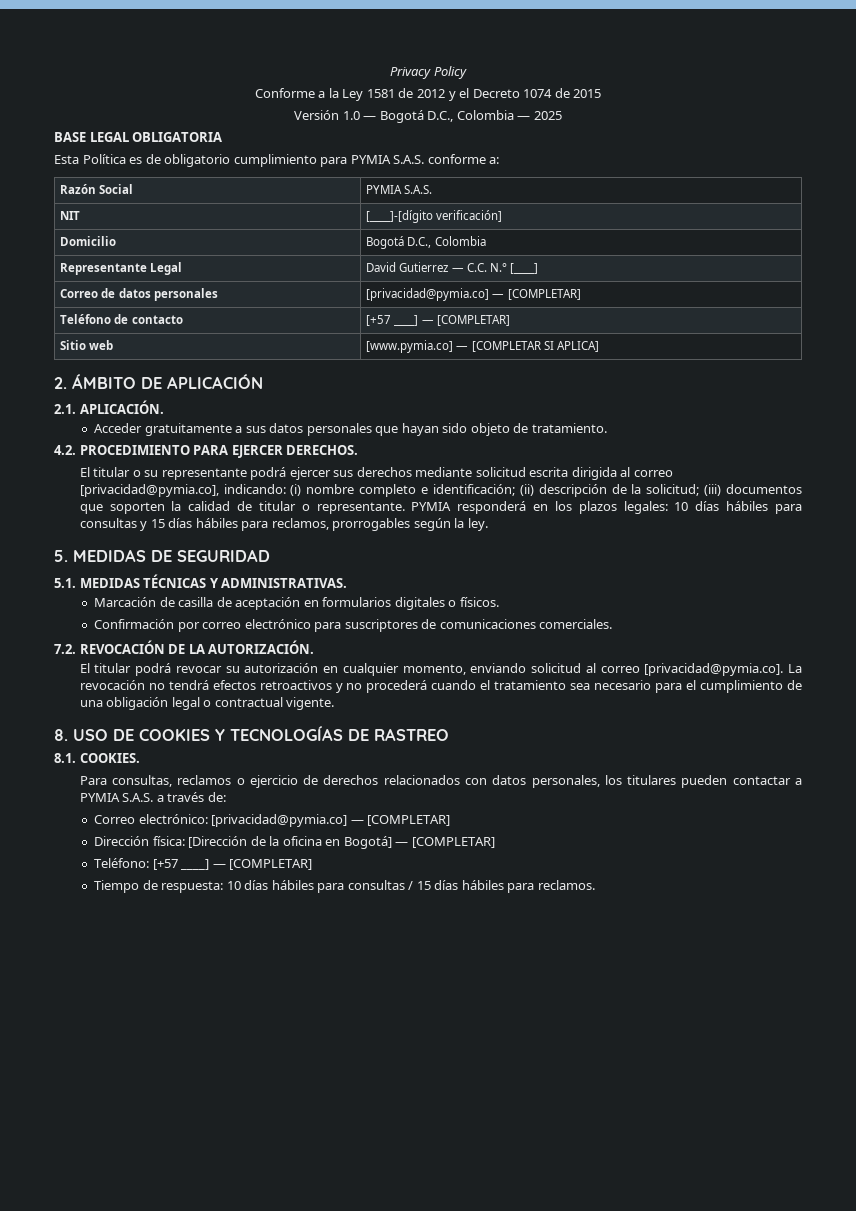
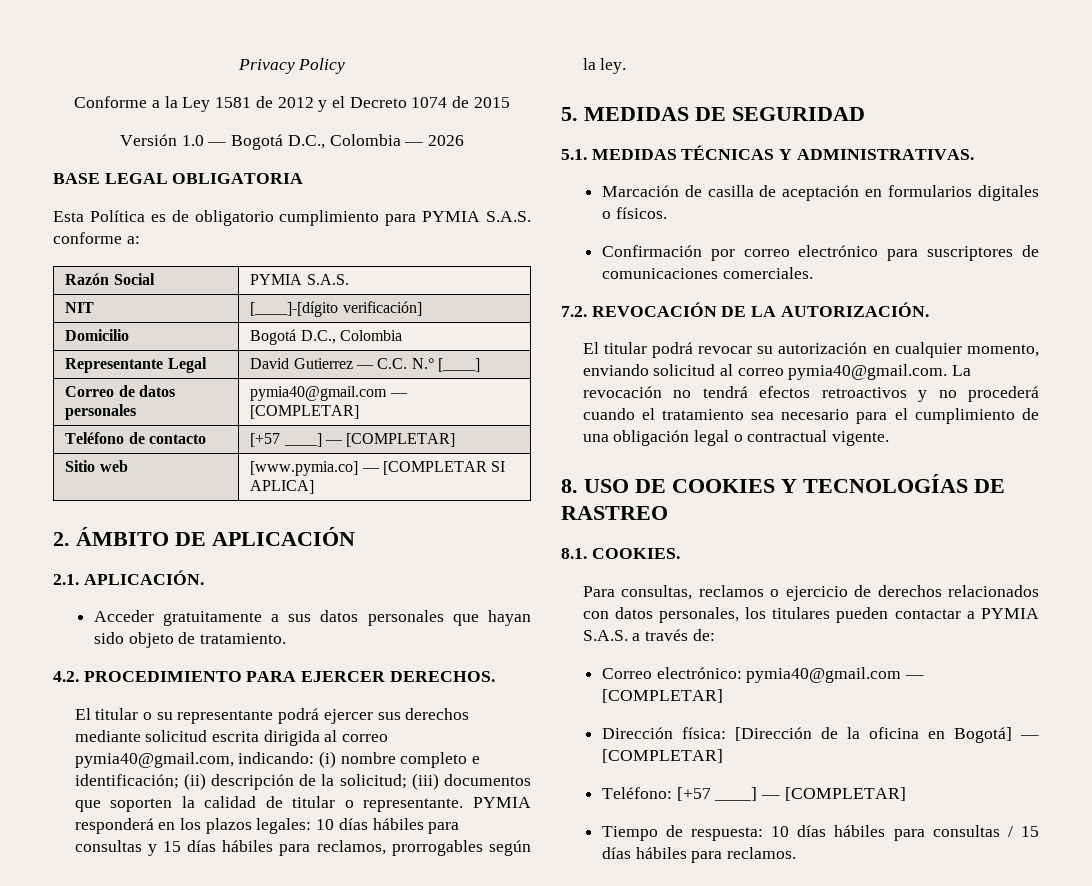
- Versión 1.0 — Bogotá D.C., Colombia — 2025
+ Versión 1.0 — Bogotá D.C., Colombia — 2026
- Correo de datos personales | [privacidad@pymia.co] — [COMPLETAR]
+ Correo de datos personales | pymia40@gmail.com — [COMPLETAR]
- El titular o su representante podrá ejercer sus derechos mediante solicitud escrita dirigida al correo [privacidad@pymia.co], indicando: (i) nombre completo e identificación; (ii) descripción de la solicitud; (iii) documentos que soporten la calidad de titular o representante.
+ El titular o su representante podrá ejercer sus derechos mediante solicitud escrita dirigida al correo pymia40@gmail.com, indicando: (i) nombre completo e identificación; (ii) descripción de la solicitud; (iii) documentos que soporten la calidad de titular o representante.
- El titular podrá revocar su autorización en cualquier momento, enviando solicitud al correo [privacidad@pymia.co]. La revocación no tendrá efectos retroactivos y no procederá cuando el tratamiento sea necesario para el cumplimiento de una obligación legal o contractual vigente.
+ El titular podrá revocar su autorización en cualquier momento, enviando solicitud al correo pymia40@gmail.com. La revocación no tendrá efectos retroactivos y no procederá cuando el tratamiento sea necesario para el cumplimiento de una obligación legal o contractual vigente.
- Correo electrónico: [privacidad@pymia.co] — [COMPLETAR]
+ Correo electrónico: pymia40@gmail.com — [COMPLETAR]

